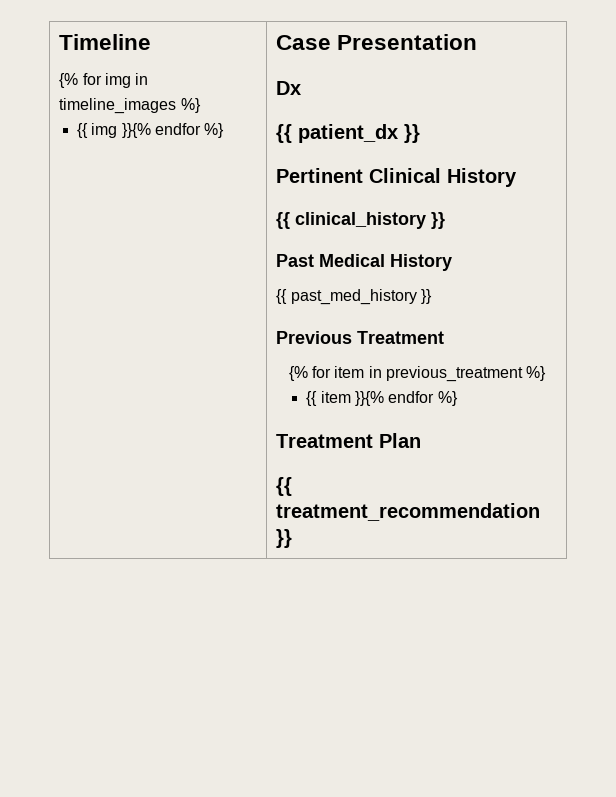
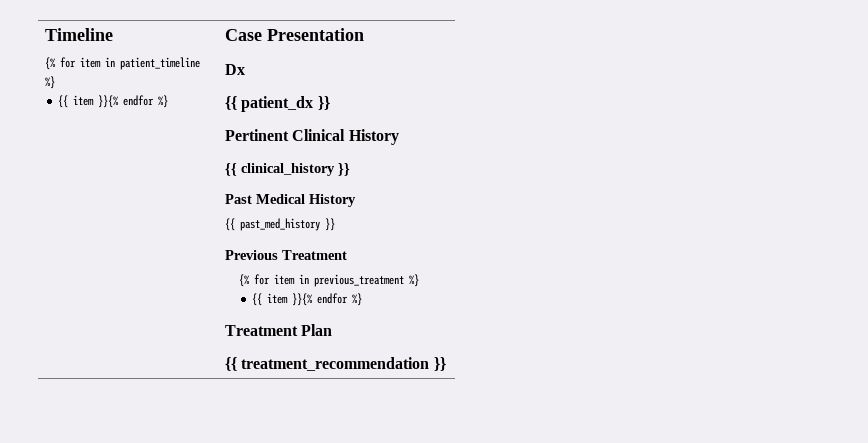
- {% for img in timeline_images %}
- {{ img }}{% endfor %}
+ {% for item in patient_timeline %}
+ {{ item }}{% endfor %}

